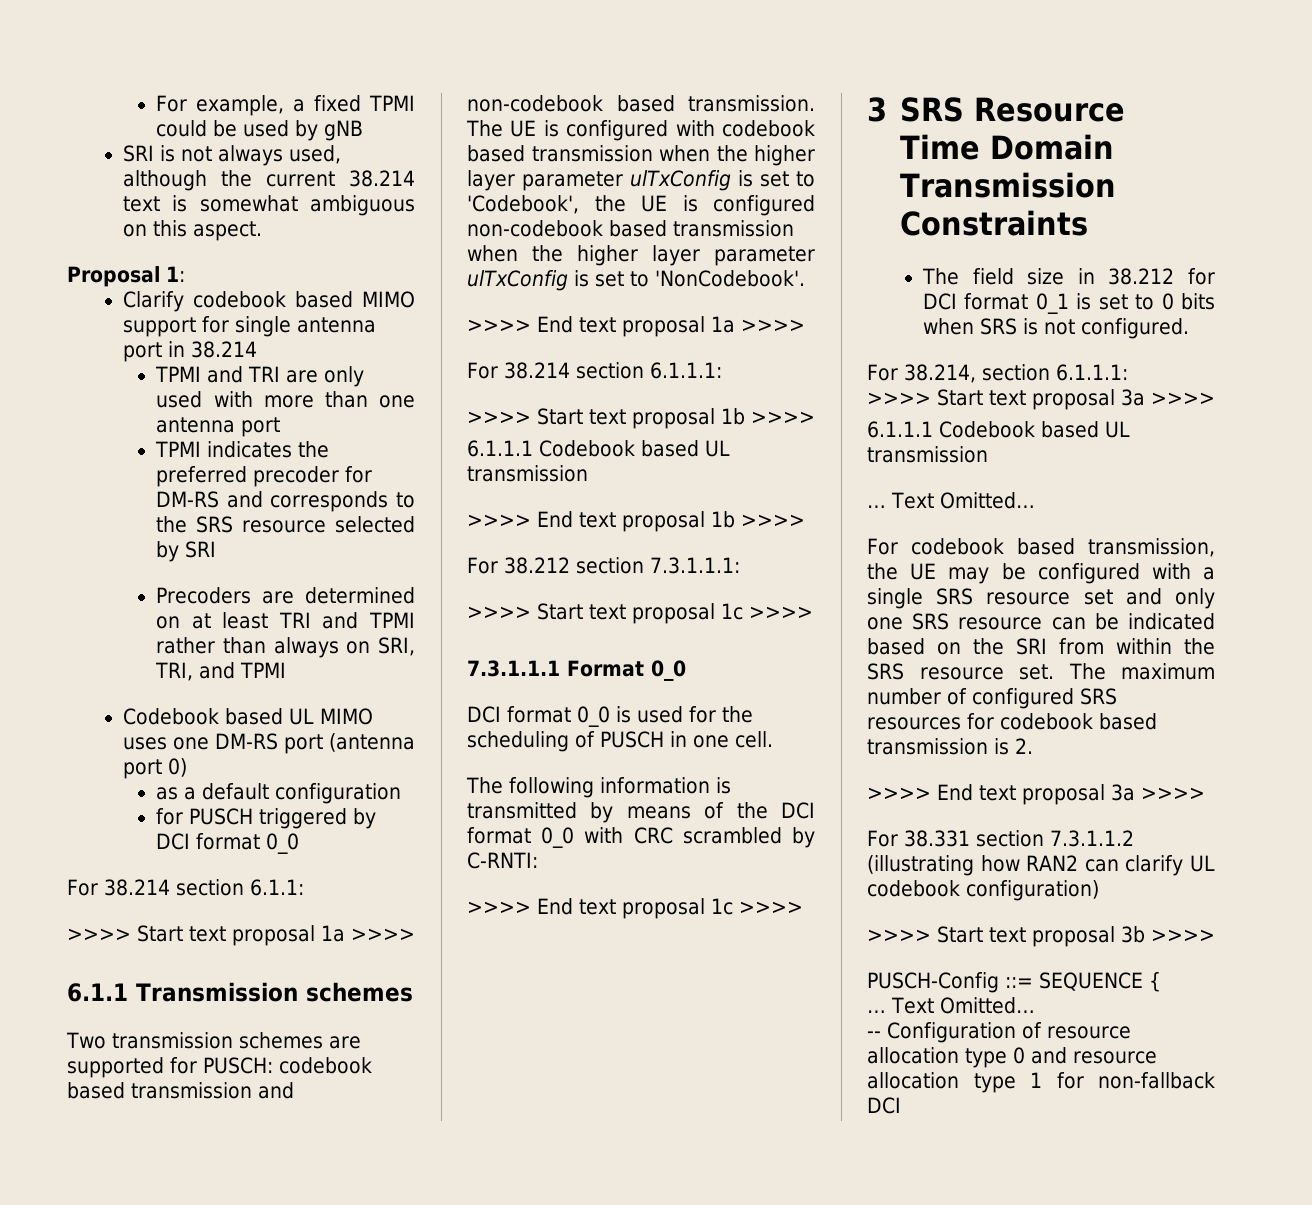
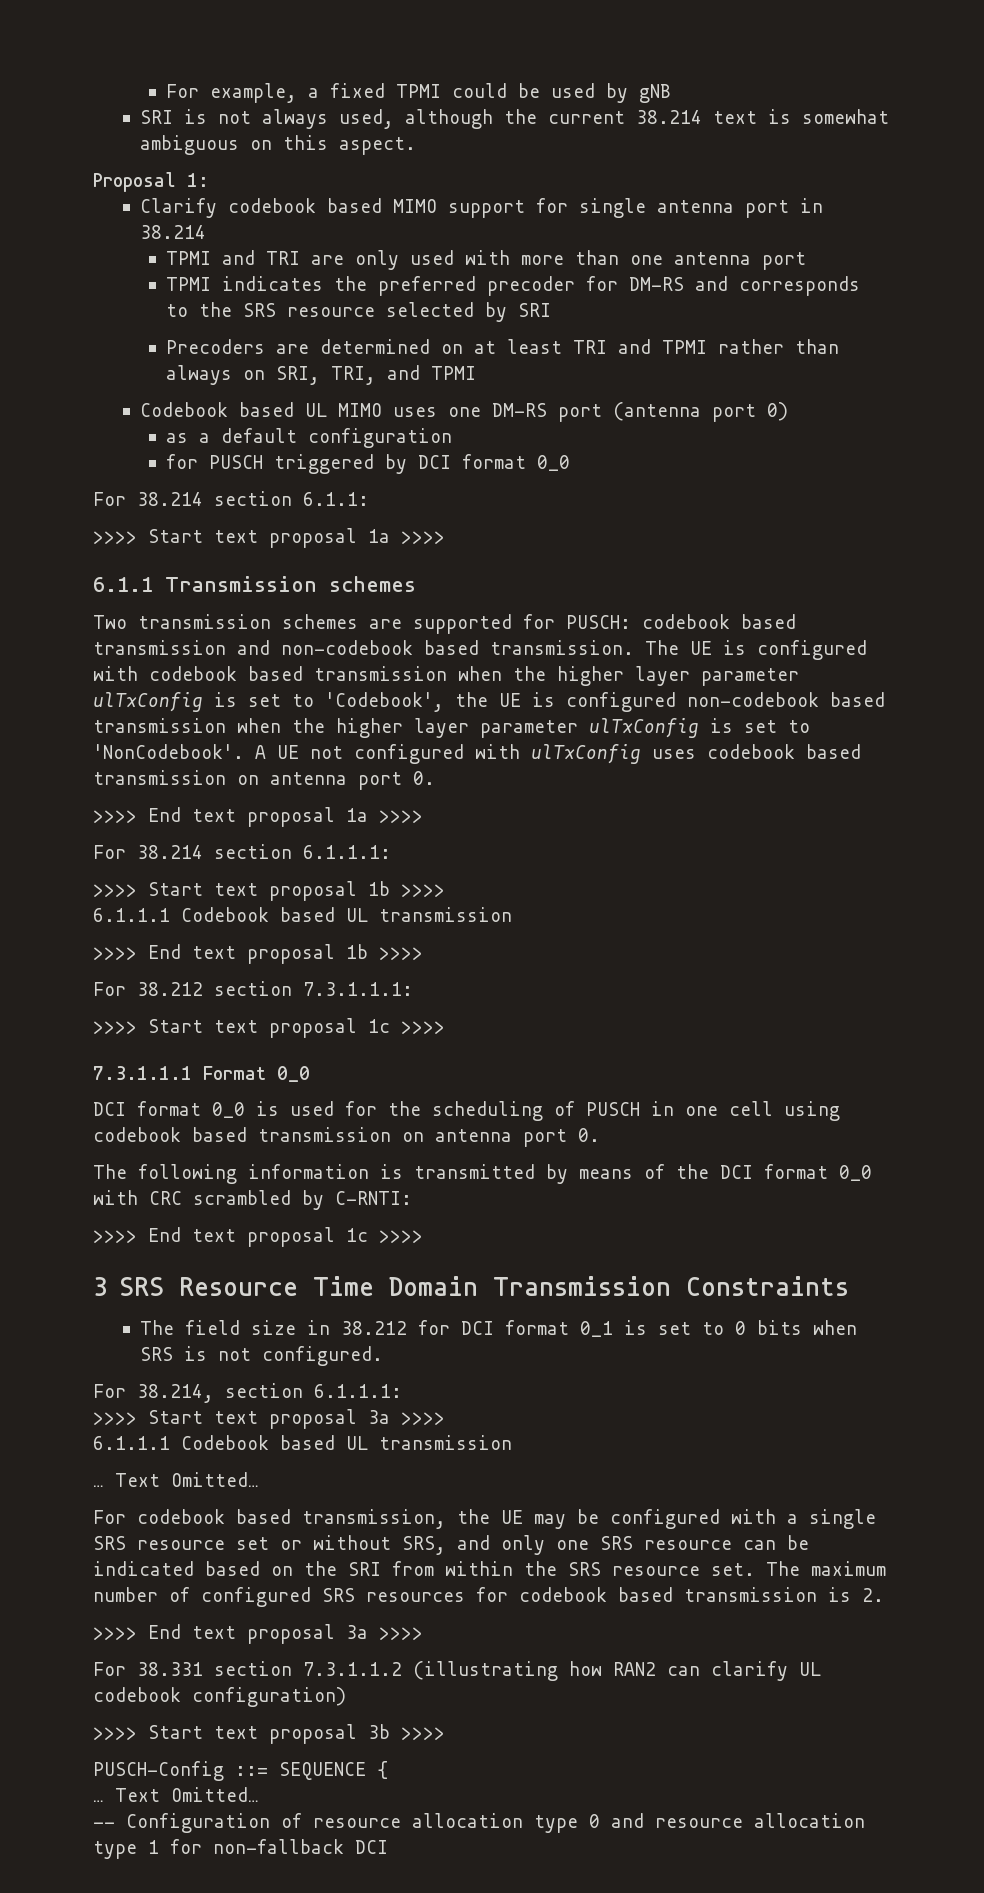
+ A UE not configured with ulTxConfig uses codebook based transmission on antenna port 0.
- DCI format 0_0 is used for the scheduling of PUSCH in one cell.
+ DCI format 0_0 is used for the scheduling of PUSCH in one cell using codebook based transmission on antenna port 0.
- For codebook based transmission, the UE may be configured with a single SRS resource set and only one SRS resource can be indicated based on the SRI from within the SRS resource set.
+ For codebook based transmission, the UE may be configured with a single SRS resource set or without SRS, and only one SRS resource can be indicated based on the SRI from within the SRS resource set.

